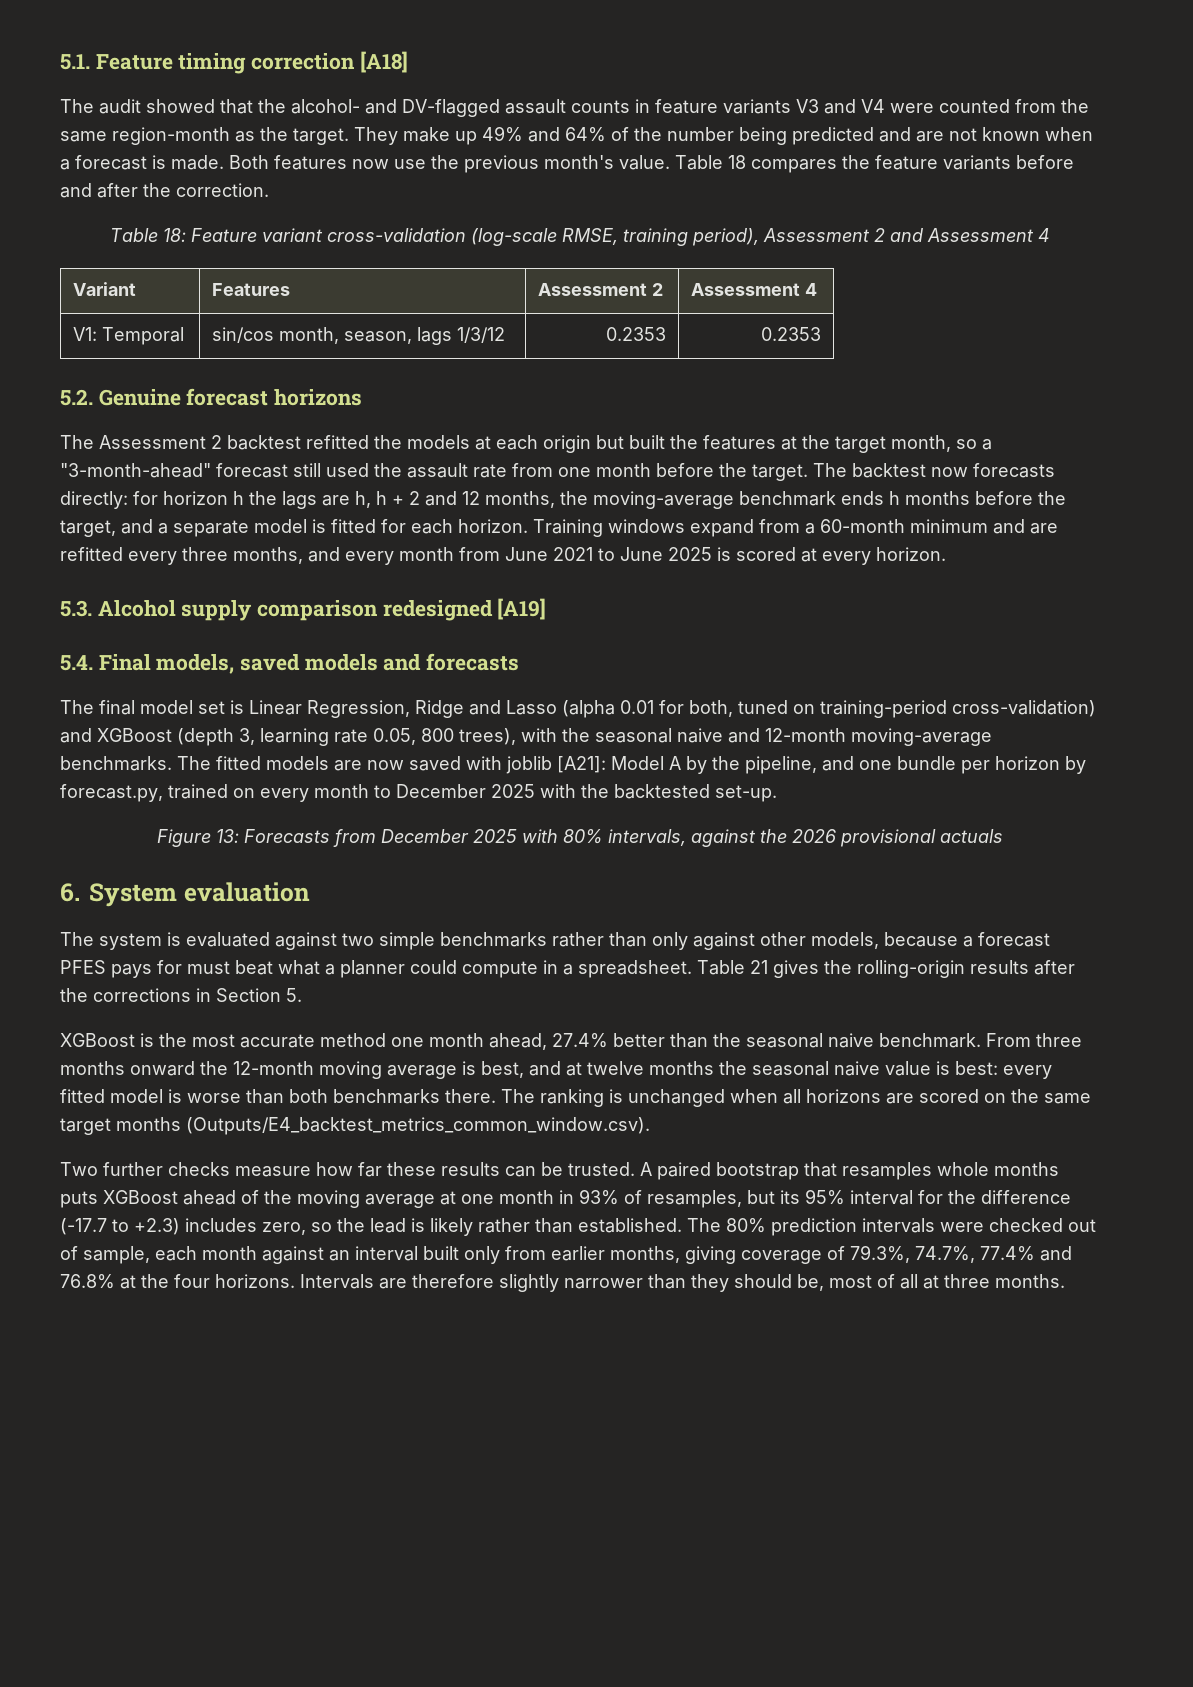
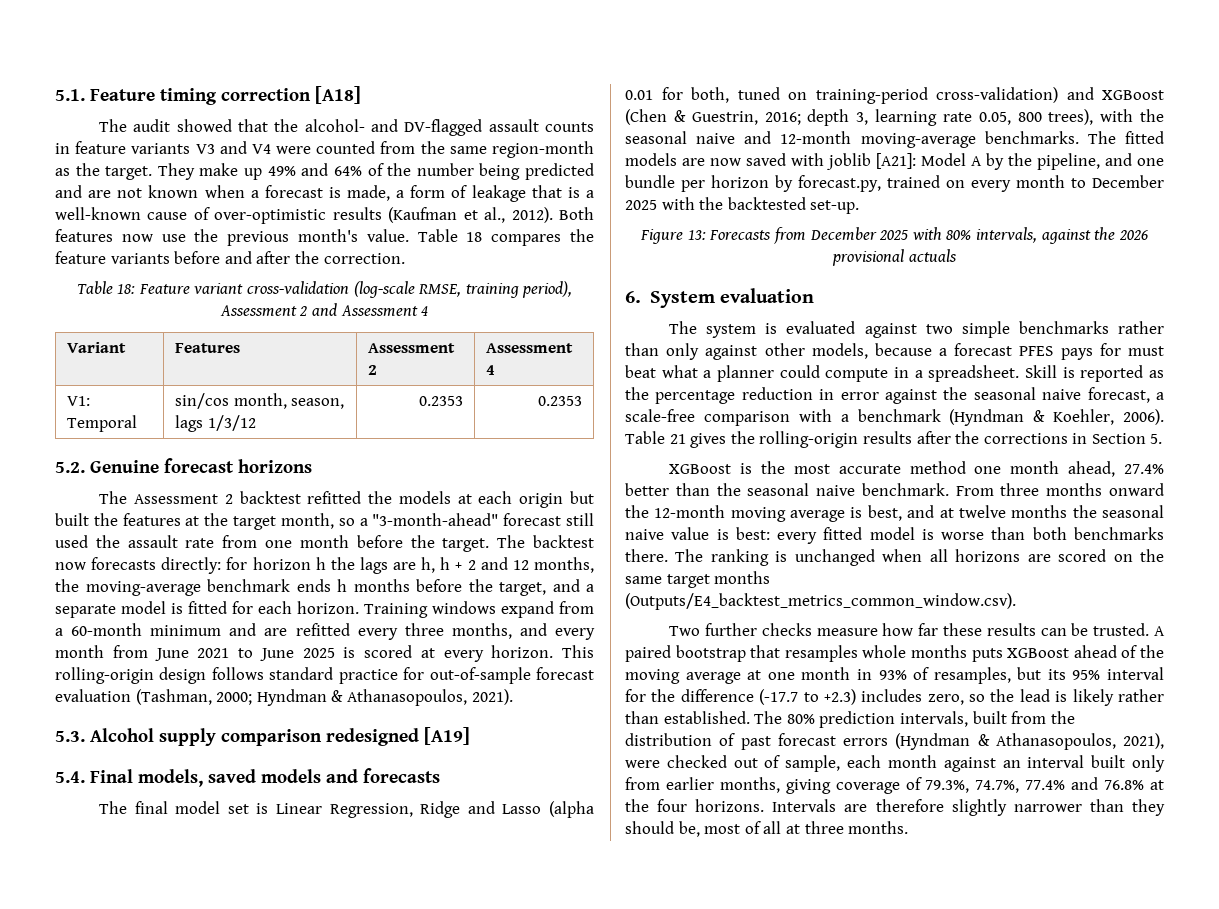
- They make up 49% and 64% of the number being predicted and are not known when a forecast is made.
+ They make up 49% and 64% of the number being predicted and are not known when a forecast is made, a form of leakage that is a well-known cause of over-optimistic results (Kaufman et al., 2012).
+ This rolling-origin design follows standard practice for out-of-sample forecast evaluation (Tashman, 2000; Hyndman & Athanasopoulos, 2021).
- The final model set is Linear Regression, Ridge and Lasso (alpha 0.01 for both, tuned on training-period cross-validation) and XGBoost (depth 3, learning rate 0.05, 800 trees), with the seasonal naive and 12-month moving-average benchmarks.
+ The final model set is Linear Regression, Ridge and Lasso (alpha 0.01 for both, tuned on training-period cross-validation) and XGBoost (Chen & Guestrin, 2016; depth 3, learning rate 0.05, 800 trees), with the seasonal naive and 12-month moving-average benchmarks.
+ Skill is reported as the percentage reduction in error against the seasonal naive forecast, a scale-free comparison with a benchmark (Hyndman & Koehler, 2006).
- The 80% prediction intervals were checked out of sample, each month against an interval built only from earlier months, giving coverage of 79.3%, 74.7%, 77.4% and 76.8% at the four horizons.
+ The 80% prediction intervals, built from the distribution of past forecast errors (Hyndman & Athanasopoulos, 2021), were checked out of sample, each month against an interval built only from earlier months, giving coverage of 79.3%, 74.7%, 77.4% and 76.8% at the four horizons.

